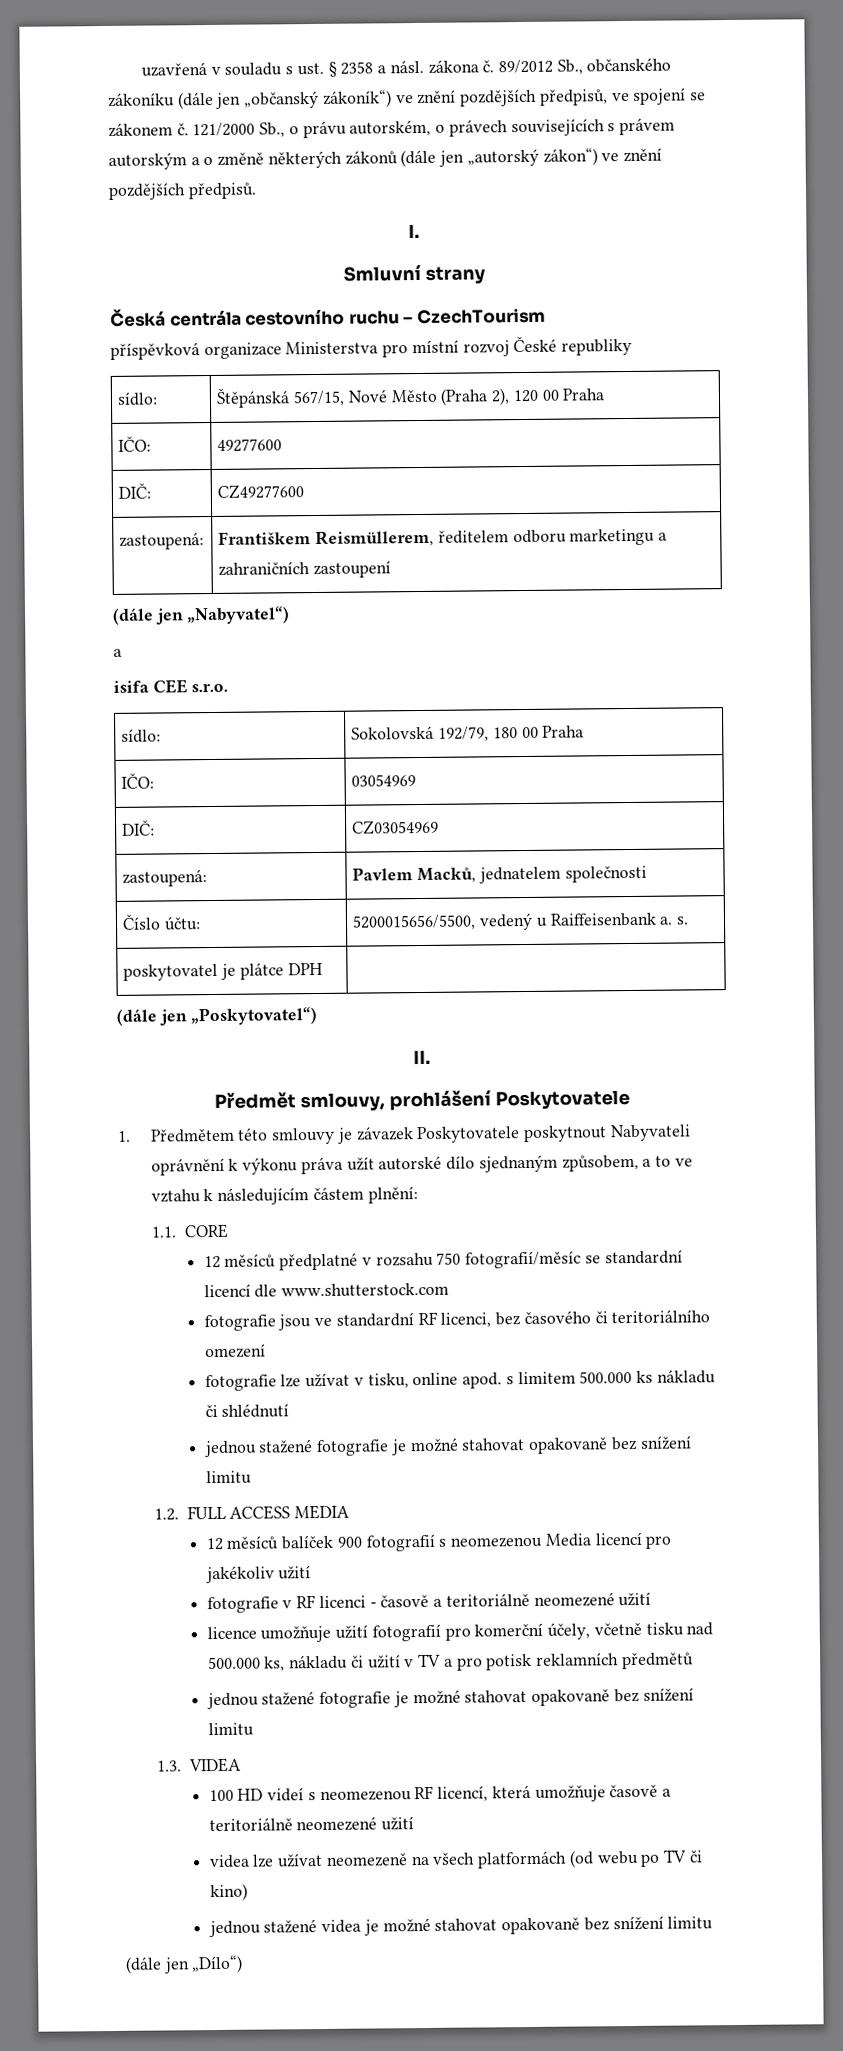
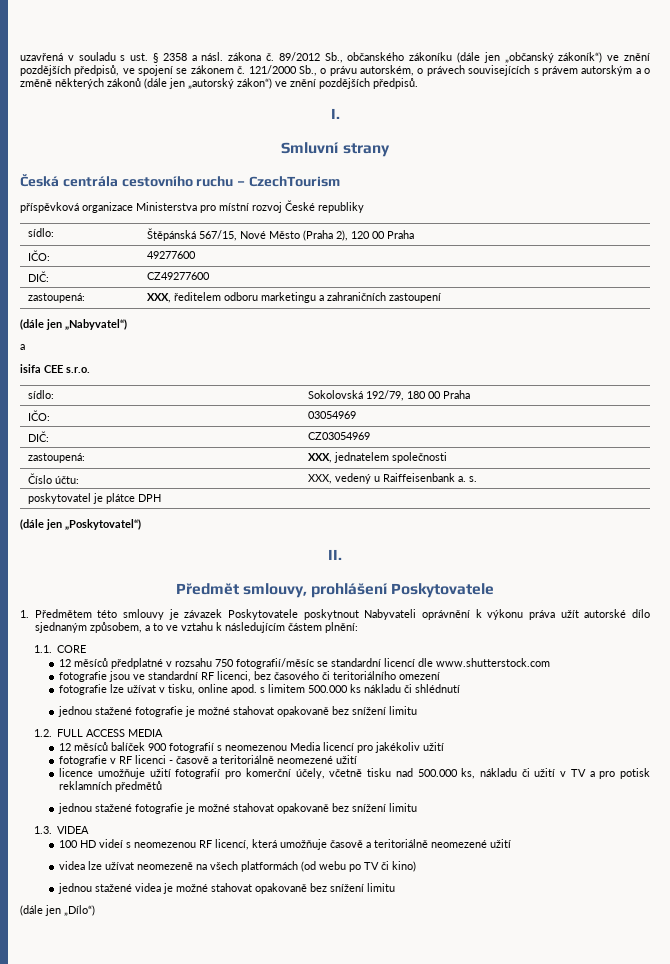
- zastoupená: | Františkem Reismüllerem, ředitelem odboru marketingu a zahraničních zastoupení
+ zastoupená: | XXX, ředitelem odboru marketingu a zahraničních zastoupení
- zastoupená: | Pavlem Macků, jednatelem společnosti
+ zastoupená: | XXX, jednatelem společnosti
- Číslo účtu: | 5200015656/5500, vedený u Raiffeisenbank a. s.
+ Číslo účtu: | XXX, vedený u Raiffeisenbank a. s.

